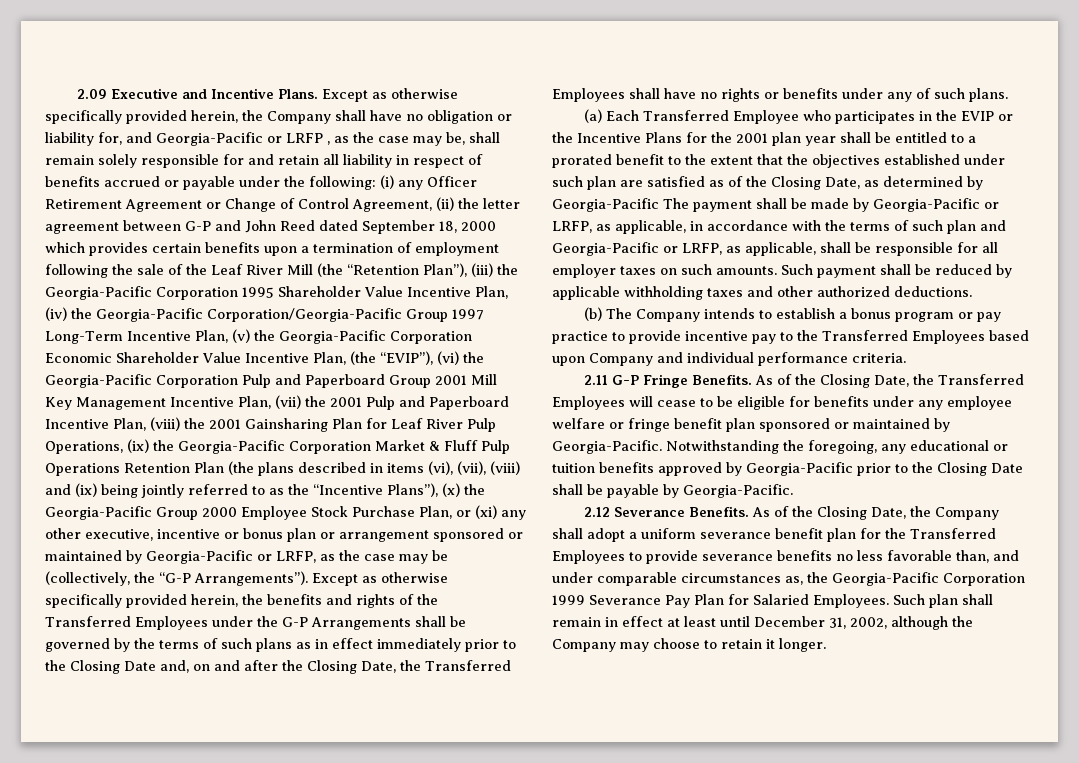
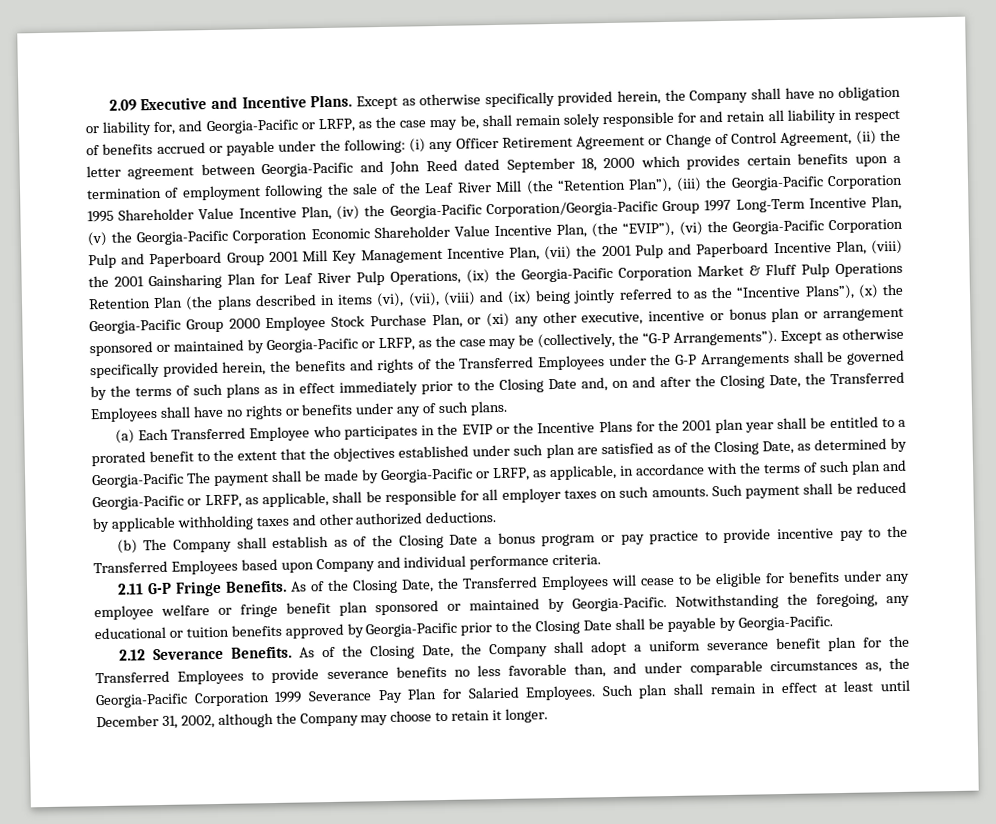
- Except as otherwise specifically provided herein, the Company shall have no obligation or liability for, and Georgia-Pacific or LRFP , as the case may be, shall remain solely responsible for and retain all liability in respect of benefits accrued or payable under the following:
+ Except as otherwise specifically provided herein, the Company shall have no obligation or liability for, and Georgia-Pacific or LRFP, as the case may be, shall remain solely responsible for and retain all liability in respect of benefits accrued or payable under the following:
- (i) any Officer Retirement Agreement or Change of Control Agreement, (ii) the letter agreement between G-P and John Reed dated September 18, 2000 which provides certain benefits upon a termination of employment following the sale of the Leaf River Mill (the “Retention Plan”), (iii) the Georgia-Pacific Corporation 1995 Shareholder Value Incentive Plan, (iv) the Georgia-Pacific Corporation/Georgia-Pacific Group 1997 Long-Term Incentive Plan, (v) the Georgia-Pacific Corporation Economic Shareholder Value Incentive Plan, (the “EVIP”), (vi) the Georgia-Pacific Corporation Pulp and Paperboard Group 2001 Mill Key Management Incentive Plan, (vii) the 2001 Pulp and Paperboard Incentive Plan, (viii) the 2001 Gainsharing Plan for Leaf River Pulp Operations, (ix) the Georgia-Pacific Corporation Market & Fluff Pulp Operations Retention Plan (the plans described in items (vi), (vii), (viii) and (ix) being jointly referred to as the “Incentive Plans”), (x) the Georgia-Pacific Group 2000 Employee Stock Purchase Plan, or (xi) any other executive, incentive or bonus plan or arrangement sponsored or maintained by Georgia-Pacific or LRFP, as the case may be (collectively, the “G-P Arrangements”).
+ (i) any Officer Retirement Agreement or Change of Control Agreement, (ii) the letter agreement between Georgia-Pacific and John Reed dated September 18, 2000 which provides certain benefits upon a termination of employment following the sale of the Leaf River Mill (the “Retention Plan”), (iii) the Georgia-Pacific Corporation 1995 Shareholder Value Incentive Plan, (iv) the Georgia-Pacific Corporation/Georgia-Pacific Group 1997 Long-Term Incentive Plan, (v) the Georgia-Pacific Corporation Economic Shareholder Value Incentive Plan, (the “EVIP”), (vi) the Georgia-Pacific Corporation Pulp and Paperboard Group 2001 Mill Key Management Incentive Plan, (vii) the 2001 Pulp and Paperboard Incentive Plan, (viii) the 2001 Gainsharing Plan for Leaf River Pulp Operations, (ix) the Georgia-Pacific Corporation Market & Fluff Pulp Operations Retention Plan (the plans described in items (vi), (vii), (viii) and (ix) being jointly referred to as the “Incentive Plans”), (x) the Georgia-Pacific Group 2000 Employee Stock Purchase Plan, or (xi) any other executive, incentive or bonus plan or arrangement sponsored or maintained by Georgia-Pacific or LRFP, as the case may be (collectively, the “G-P Arrangements”).
- (b) The Company intends to establish a bonus program or pay practice to provide incentive pay to the Transferred Employees based upon Company and individual performance criteria.
+ (b) The Company shall establish as of the Closing Date a bonus program or pay practice to provide incentive pay to the Transferred Employees based upon Company and individual performance criteria.

